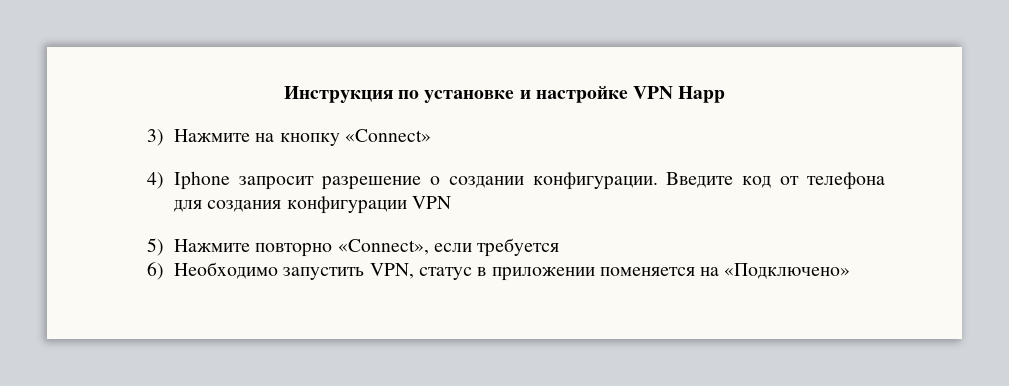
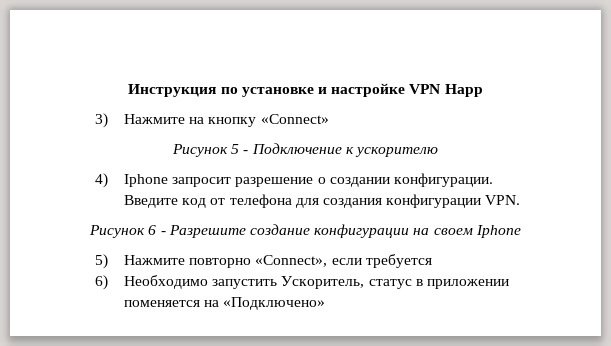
+ Рисунок 5 - Подключение к ускорителю
- Введите код от телефона для создания конфигурации VPN
+ Введите код от телефона для создания конфигурации VPN.
+ Рисунок 6 - Разрешите создание конфигурации на своем Iphone
- 6) Необходимо запустить VPN, статус в приложении поменяется на «Подключено»
+ 6) Необходимо запустить Ускоритель, статус в приложении поменяется на «Подключено»

